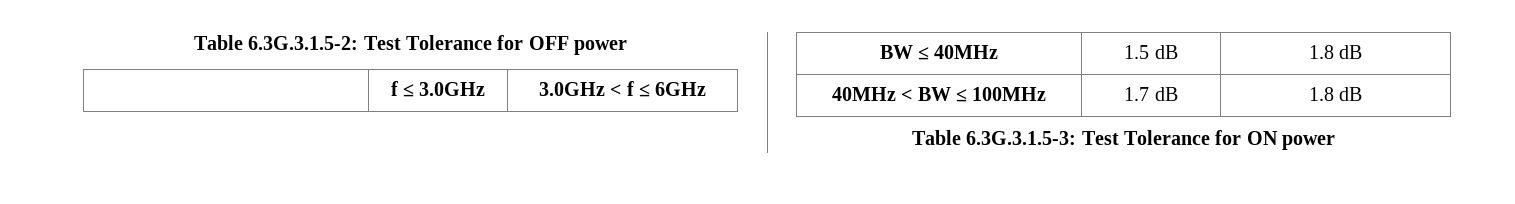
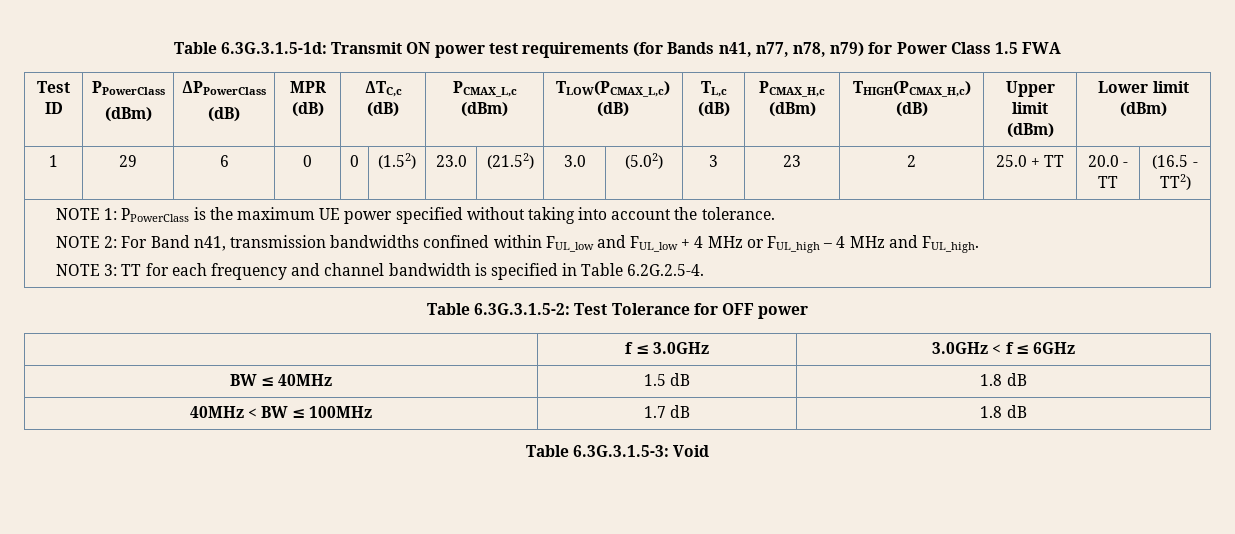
+ Table 6.3G.3.1.5-1d: Transmit ON power test requirements (for Bands n41, n77, n78, n79) for Power Class 1.5 FWA
+ Test ID | PPowerClass
+ (dBm) | ΔPPowerClass
+ (dB) | MPR (dB) | ΔTC,c (dB) | PCMAX_L,c (dBm) | TLOW(PCMAX_L,c) (dB) | TL,c (dB) | PCMAX_H,c (dBm) | THIGH(PCMAX_H,c) (dB) | Upper limit (dBm) | Lower limit (dBm)
+ 1 | 29 | 6 | 0 | 0 | (1.52) | 23.0 | (21.52) | 3.0 | (5.02) | 3 | 23 | 2 | 25.0 + TT | 20.0 - TT | (16.5 - TT2)
+ NOTE 1: PPowerClass is the maximum UE power specified without taking into account the tolerance.
+ NOTE 2: For Band n41, transmission bandwidths confined within FUL_low and FUL_low + 4 MHz or FUL_high – 4 MHz and FUL_high.
+ NOTE 3: TT for each frequency and channel bandwidth is specified in Table 6.2G.2.5-4.
- Table 6.3G.3.1.5-3: Test Tolerance for ON power
+ Table 6.3G.3.1.5-3: Void

